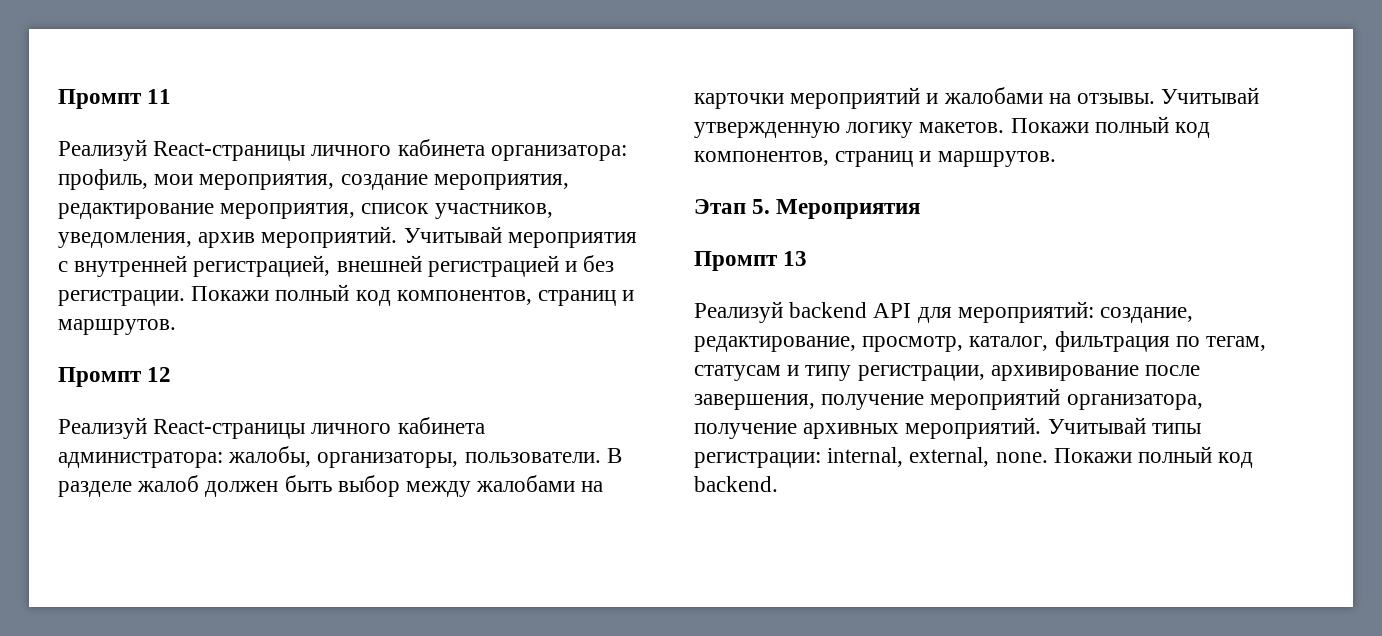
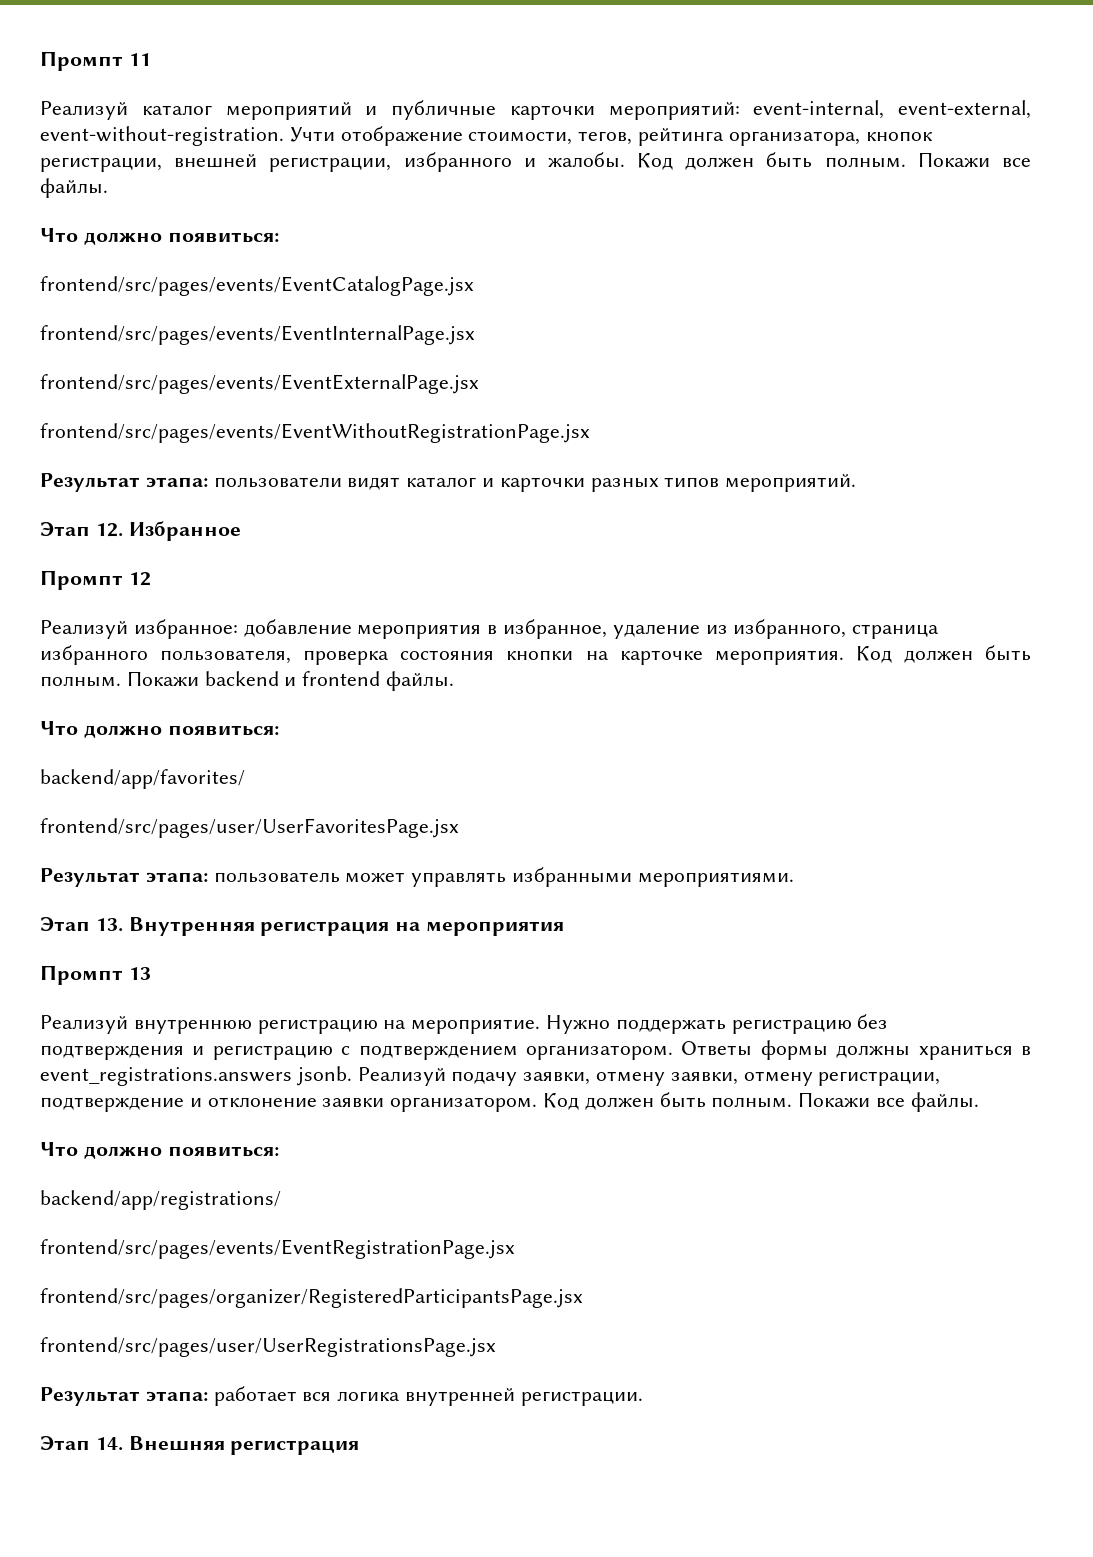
- Реализуй React-страницы личного кабинета организатора: профиль, мои мероприятия, создание мероприятия, редактирование мероприятия, список участников, уведомления, архив мероприятий. Учитывай мероприятия с внутренней регистрацией, внешней регистрацией и без регистрации. Покажи полный код компонентов, страниц и маршрутов.
+ Реализуй каталог мероприятий и публичные карточки мероприятий: event-internal, event-external, event-without-registration. Учти отображение стоимости, тегов, рейтинга организатора, кнопок регистрации, внешней регистрации, избранного и жалобы. Код должен быть полным. Покажи все файлы.
+ Что должно появиться:
+ frontend/src/pages/events/EventCatalogPage.jsx
+ frontend/src/pages/events/EventInternalPage.jsx
+ frontend/src/pages/events/EventExternalPage.jsx
+ frontend/src/pages/events/EventWithoutRegistrationPage.jsx
+ Результат этапа: пользователи видят каталог и карточки разных типов мероприятий.
+ Этап 12. Избранное
  Промпт 12
- Реализуй React-страницы личного кабинета администратора: жалобы, организаторы, пользователи. В разделе жалоб должен быть выбор между жалобами на карточки мероприятий и жалобами на отзывы. Учитывай утвержденную логику макетов. Покажи полный код компонентов, страниц и маршрутов.
- Этап 5. Мероприятия
+ Реализуй избранное: добавление мероприятия в избранное, удаление из избранного, страница избранного пользователя, проверка состояния кнопки на карточке мероприятия. Код должен быть полным. Покажи backend и frontend файлы.
+ Что должно появиться:
+ backend/app/favorites/
+ frontend/src/pages/user/UserFavoritesPage.jsx
+ Результат этапа: пользователь может управлять избранными мероприятиями.
+ Этап 13. Внутренняя регистрация на мероприятия
  Промпт 13
- Реализуй backend API для мероприятий: создание, редактирование, просмотр, каталог, фильтрация по тегам, статусам и типу регистрации, архивирование после завершения, получение мероприятий организатора, получение архивных мероприятий. Учитывай типы регистрации: internal, external, none. Покажи полный код backend.
+ Реализуй внутреннюю регистрацию на мероприятие. Нужно поддержать регистрацию без подтверждения и регистрацию с подтверждением организатором. Ответы формы должны храниться в event_registrations.answers jsonb. Реализуй подачу заявки, отмену заявки, отмену регистрации, подтверждение и отклонение заявки организатором. Код должен быть полным. Покажи все файлы.
+ Что должно появиться:
+ backend/app/registrations/
+ frontend/src/pages/events/EventRegistrationPage.jsx
+ frontend/src/pages/organizer/RegisteredParticipantsPage.jsx
+ frontend/src/pages/user/UserRegistrationsPage.jsx
+ Результат этапа: работает вся логика внутренней регистрации.
+ Этап 14. Внешняя регистрация

